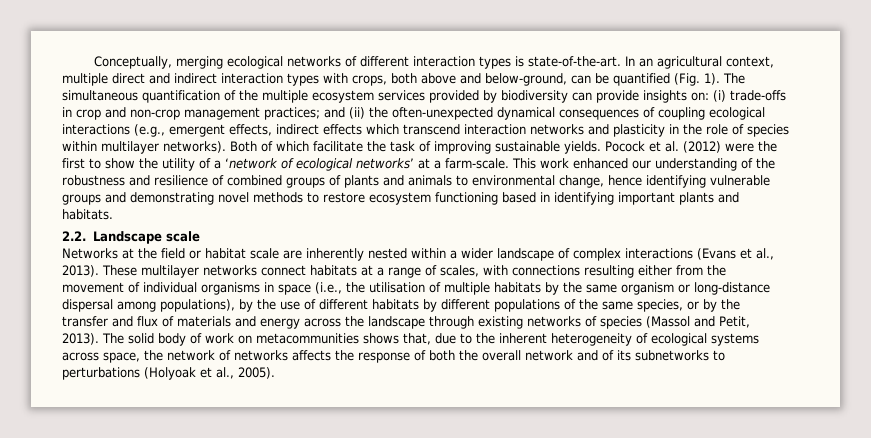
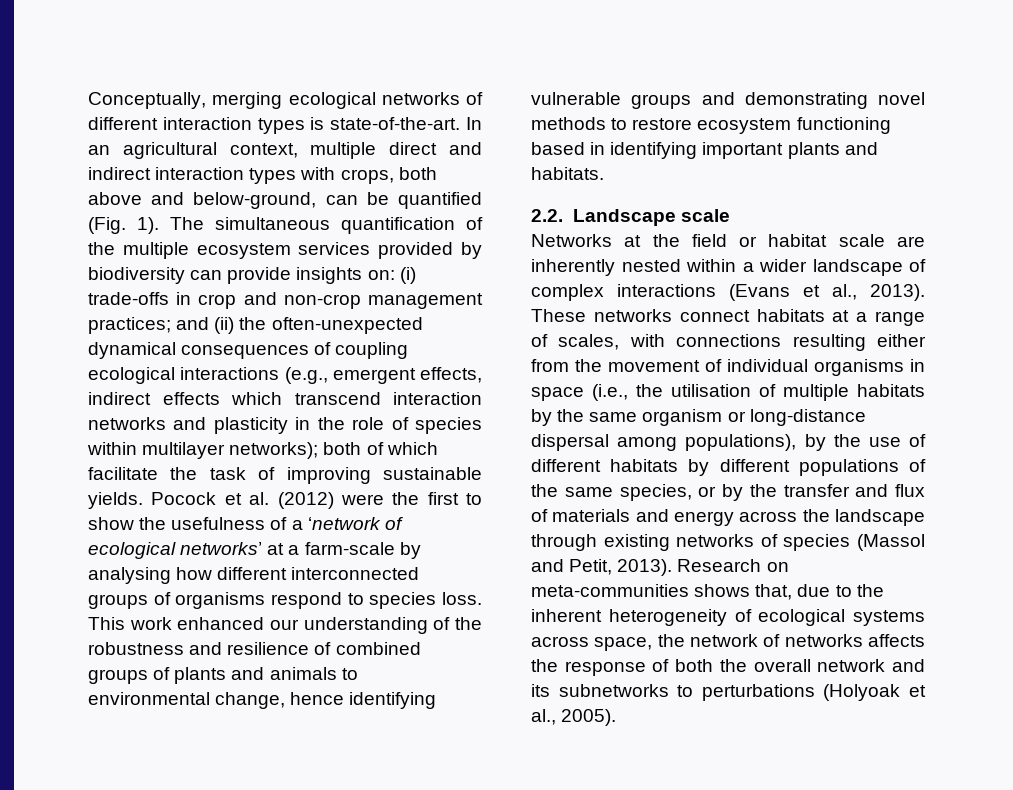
- The simultaneous quantification of the multiple ecosystem services provided by biodiversity can provide insights on: (i) trade-offs in crop and non-crop management practices; and (ii) the often-unexpected dynamical consequences of coupling ecological interactions (e.g., emergent effects, indirect effects which transcend interaction networks and plasticity in the role of species within multilayer networks). Both of which facilitate the task of improving sustainable yields.
+ The simultaneous quantification of the multiple ecosystem services provided by biodiversity can provide insights on: (i) trade-offs in crop and non-crop management practices; and (ii) the often-unexpected dynamical consequences of coupling ecological interactions (e.g., emergent effects, indirect effects which transcend interaction networks and plasticity in the role of species within multilayer networks); both of which facilitate the task of improving sustainable yields.
- Pocock et al. (2012) were the first to show the utility of a ‘network of ecological networks’ at a farm-scale.
+ Pocock et al. (2012) were the first to show the usefulness of a ‘network of ecological networks’ at a farm-scale by analysing how different interconnected groups of organisms respond to species loss.
- These multilayer networks connect habitats at a range of scales, with connections resulting either from the movement of individual organisms in space (i.e., the utilisation of multiple habitats by the same organism or long-distance dispersal among populations), by the use of different habitats by different populations of the same species, or by the transfer and flux of materials and energy across the landscape through existing networks of species (Massol and Petit, 2013).
+ These networks connect habitats at a range of scales, with connections resulting either from the movement of individual organisms in space (i.e., the utilisation of multiple habitats by the same organism or long-distance dispersal among populations), by the use of different habitats by different populations of the same species, or by the transfer and flux of materials and energy across the landscape through existing networks of species (Massol and Petit, 2013).
- The solid body of work on metacommunities shows that, due to the inherent heterogeneity of ecological systems across space, the network of networks affects the response of both the overall network and of its subnetworks to perturbations (Holyoak et al., 2005).
+ Research on meta-communities shows that, due to the inherent heterogeneity of ecological systems across space, the network of networks affects the response of both the overall network and its subnetworks to perturbations (Holyoak et al., 2005).

